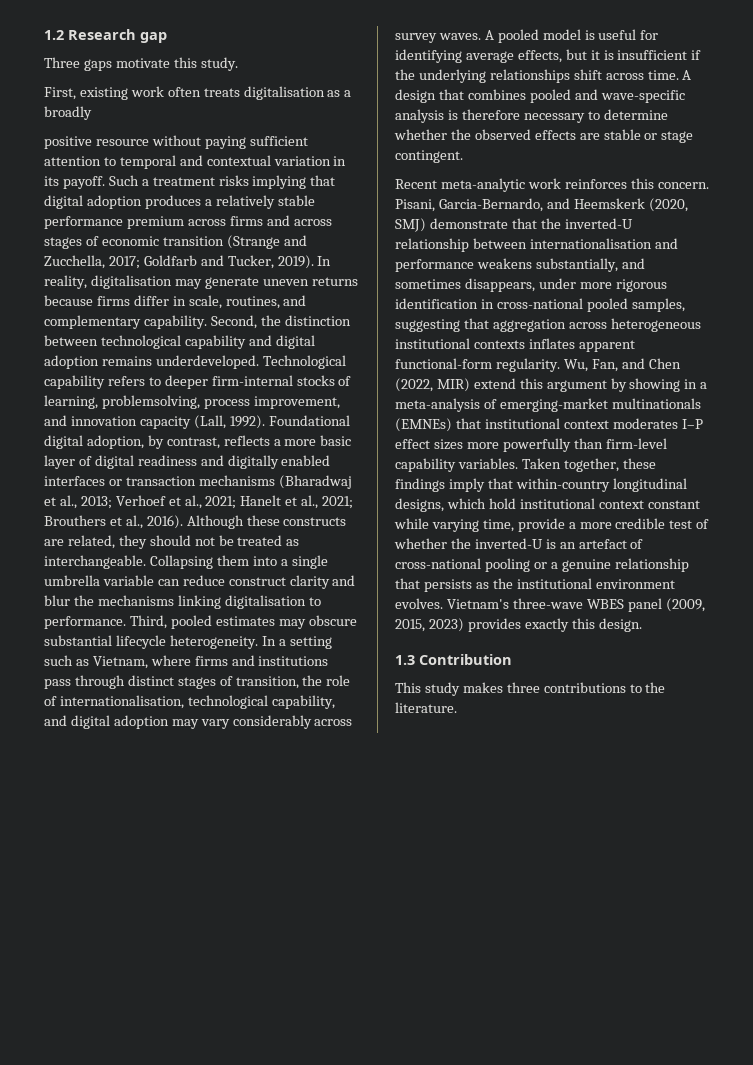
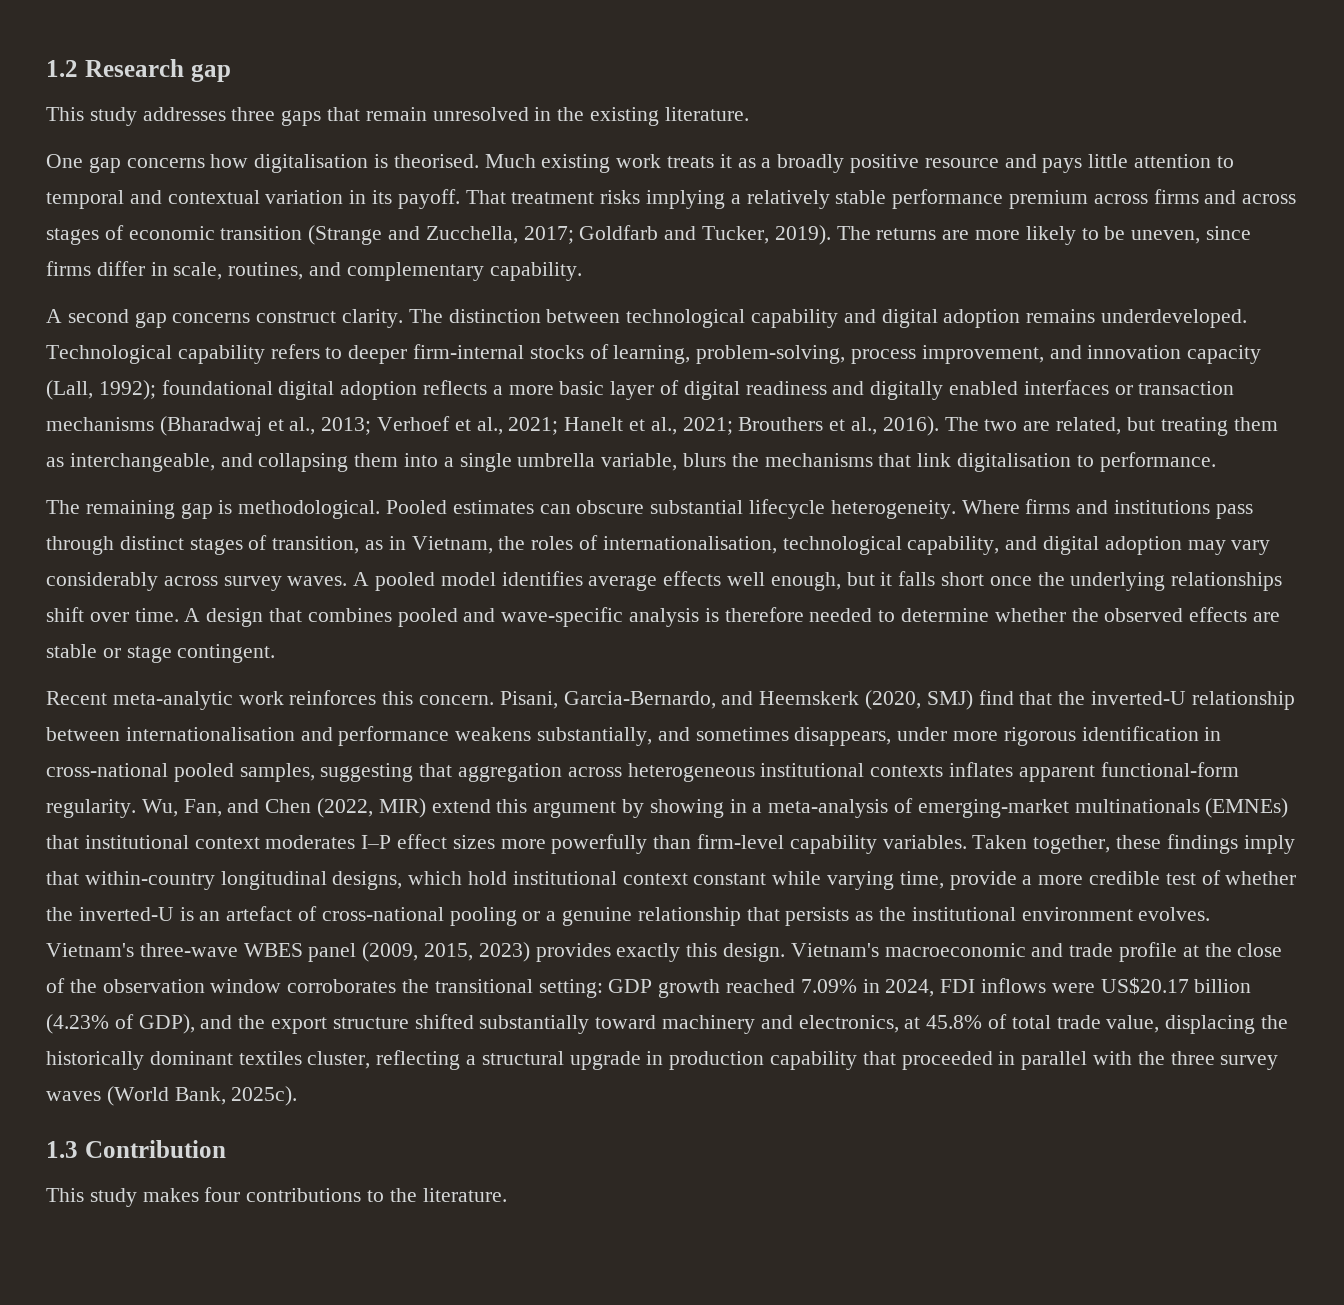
- Three gaps motivate this study.
- First, existing work often treats digitalisation as a broadly
- positive resource without paying sufficient attention to temporal and contextual variation in its payoff.
+ This study addresses three gaps that remain unresolved in the existing literature.
+ One gap concerns how digitalisation is theorised. Much existing work treats it as a broadly positive resource and pays little attention to temporal and contextual variation in its payoff.
- Such a treatment risks implying that digital adoption produces a relatively stable performance premium across firms and across stages of economic transition (Strange and Zucchella, 2017; Goldfarb and Tucker, 2019).
+ That treatment risks implying a relatively stable performance premium across firms and across stages of economic transition (Strange and Zucchella, 2017; Goldfarb and Tucker, 2019).
- In reality, digitalisation may generate uneven returns because firms differ in scale, routines, and complementary capability. Second, the distinction between technological capability and digital adoption remains underdeveloped.
+ The returns are more likely to be uneven, since firms differ in scale, routines, and complementary capability.
+ A second gap concerns construct clarity. The distinction between technological capability and digital adoption remains underdeveloped.
- Technological capability refers to deeper firm-internal stocks of learning, problemsolving, process improvement, and innovation capacity (Lall, 1992). Foundational digital adoption, by contrast, reflects a more basic layer of digital readiness and digitally enabled interfaces or transaction mechanisms (Bharadwaj et al., 2013; Verhoef et al., 2021; Hanelt et al., 2021; Brouthers et al., 2016).
+ Technological capability refers to deeper firm-internal stocks of learning, problem-solving, process improvement, and innovation capacity (Lall, 1992); foundational digital adoption reflects a more basic layer of digital readiness and digitally enabled interfaces or transaction mechanisms (Bharadwaj et al., 2013; Verhoef et al., 2021; Hanelt et al., 2021; Brouthers et al., 2016).
- Although these constructs are related, they should not be treated as interchangeable. Collapsing them into a single umbrella variable can reduce construct clarity and blur the mechanisms linking digitalisation to performance. Third, pooled estimates may obscure substantial lifecycle heterogeneity. In a setting such as Vietnam, where firms and institutions pass through distinct stages of transition, the role of internationalisation, technological capability, and digital adoption may vary considerably across survey waves.
+ The two are related, but treating them as interchangeable, and collapsing them into a single umbrella variable, blurs the mechanisms that link digitalisation to performance.
+ The remaining gap is methodological. Pooled estimates can obscure substantial lifecycle heterogeneity. Where firms and institutions pass through distinct stages of transition, as in Vietnam, the roles of internationalisation, technological capability, and digital adoption may vary considerably across survey waves.
- A pooled model is useful for identifying average effects, but it is insufficient if the underlying relationships shift across time.
+ A pooled model identifies average effects well enough, but it falls short once the underlying relationships shift over time.
- A design that combines pooled and wave-specific analysis is therefore necessary to determine whether the observed effects are stable or stage contingent.
+ A design that combines pooled and wave-specific analysis is therefore needed to determine whether the observed effects are stable or stage contingent.
- Pisani, Garcia-Bernardo, and Heemskerk (2020, SMJ) demonstrate that the inverted-U relationship between internationalisation and performance weakens substantially, and sometimes disappears, under more rigorous identification in cross-national pooled samples, suggesting that aggregation across heterogeneous institutional contexts inflates apparent functional-form regularity.
+ Pisani, Garcia-Bernardo, and Heemskerk (2020, SMJ) find that the inverted-U relationship between internationalisation and performance weakens substantially, and sometimes disappears, under more rigorous identification in cross-national pooled samples, suggesting that aggregation across heterogeneous institutional contexts inflates apparent functional-form regularity.
+ Vietnam's macroeconomic and trade profile at the close of the observation window corroborates the transitional setting: GDP growth reached 7.09% in 2024, FDI inflows were US$20.17 billion (4.23% of GDP), and the export structure shifted substantially toward machinery and electronics, at 45.8% of total trade value, displacing the historically dominant textiles cluster, reflecting a structural upgrade in production capability that proceeded in parallel with the three survey waves (World Bank, 2025c).
- This study makes three contributions to the literature.
+ This study makes four contributions to the literature.

